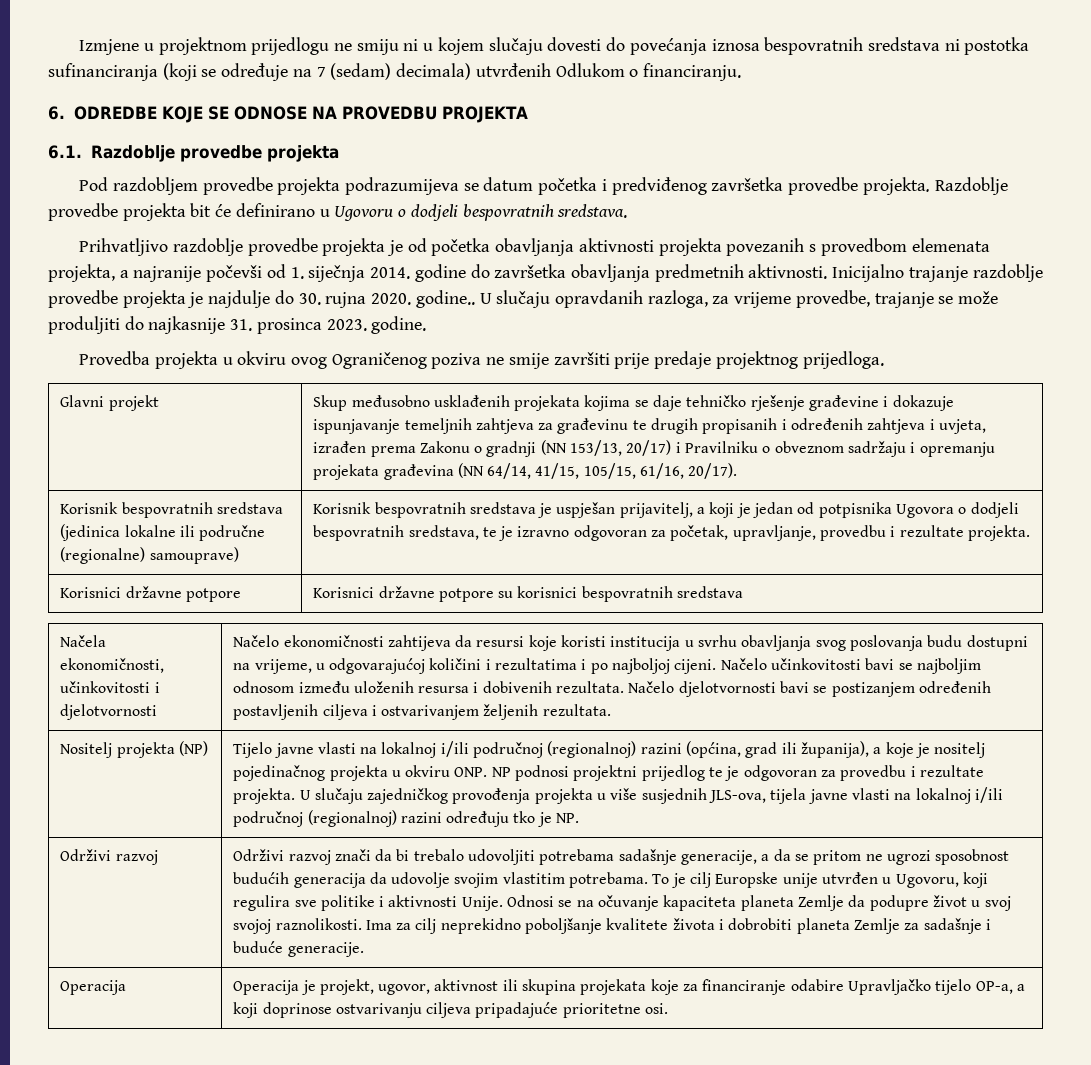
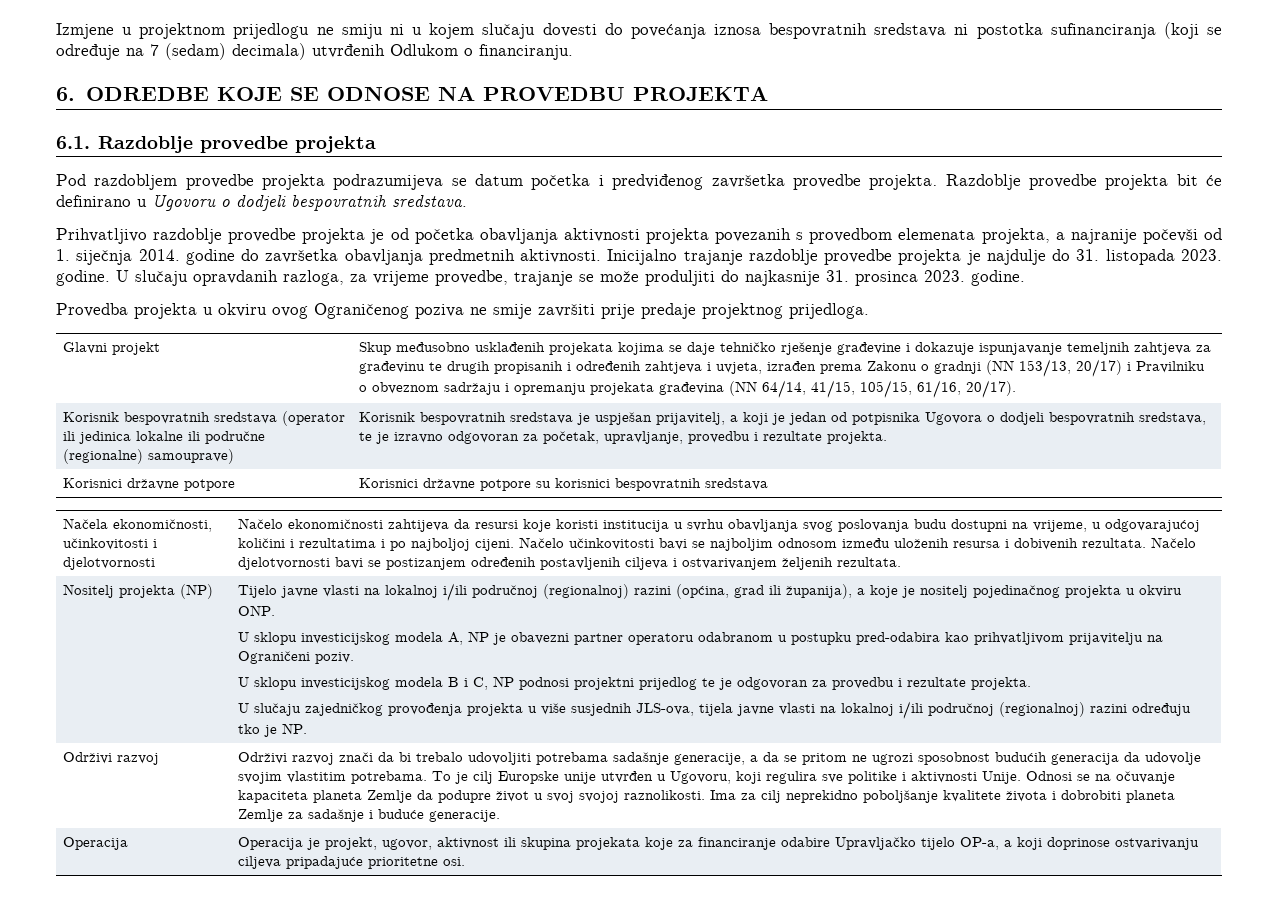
- Inicijalno trajanje razdoblje provedbe projekta je najdulje do 30. rujna 2020. godine..
+ Inicijalno trajanje razdoblje provedbe projekta je najdulje do 31. listopada 2023. godine.
- Korisnik bespovratnih sredstava (jedinica lokalne ili područne (regionalne) samouprave) | Korisnik bespovratnih sredstava je uspješan prijavitelj, a koji je jedan od potpisnika Ugovora o dodjeli bespovratnih sredstava, te je izravno odgovoran za početak, upravljanje, provedbu i rezultate projekta.
+ Korisnik bespovratnih sredstava (operator ili jedinica lokalne ili područne (regionalne) samouprave) | Korisnik bespovratnih sredstava je uspješan prijavitelj, a koji je jedan od potpisnika Ugovora o dodjeli bespovratnih sredstava, te je izravno odgovoran za početak, upravljanje, provedbu i rezultate projekta.
- Tijelo javne vlasti na lokalnoj i/ili područnoj (regionalnoj) razini (općina, grad ili županija), a koje je nositelj pojedinačnog projekta u okviru ONP. NP podnosi projektni prijedlog te je odgovoran za provedbu i rezultate projekta. U slučaju zajedničkog provođenja projekta u više susjednih JLS-ova, tijela javne vlasti na lokalnoj i/ili područnoj (regionalnoj) razini određuju tko je NP.
+ Tijelo javne vlasti na lokalnoj i/ili područnoj (regionalnoj) razini (općina, grad ili županija), a koje je nositelj pojedinačnog projekta u okviru ONP.
+ U sklopu investicijskog modela A, NP je obavezni partner operatoru odabranom u postupku pred-odabira kao prihvatljivom prijavitelju na Ograničeni poziv.
+ U sklopu investicijskog modela B i C, NP podnosi projektni prijedlog te je odgovoran za provedbu i rezultate projekta.
+ U slučaju zajedničkog provođenja projekta u više susjednih JLS-ova, tijela javne vlasti na lokalnoj i/ili područnoj (regionalnoj) razini određuju tko je NP.

